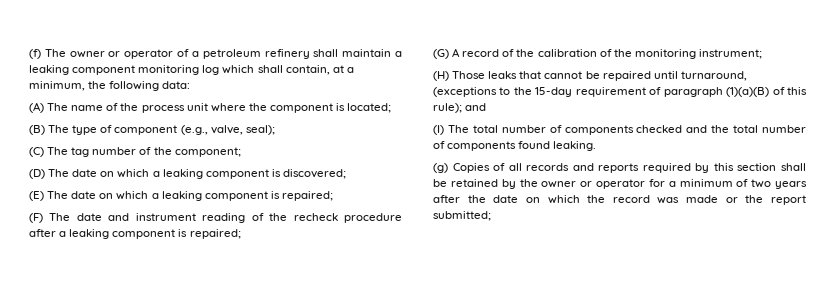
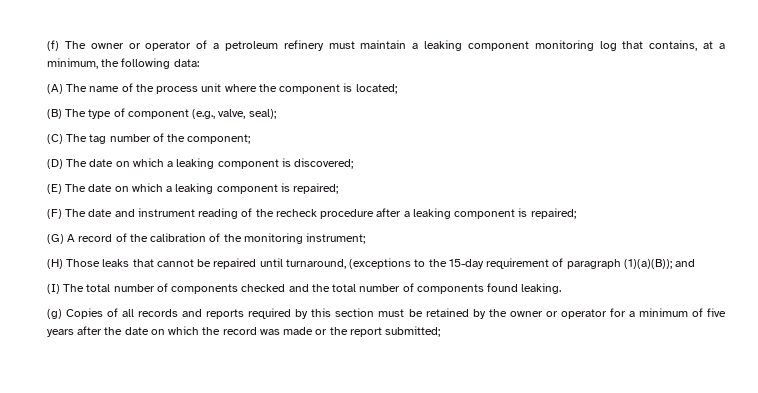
- (f) The owner or operator of a petroleum refinery shall maintain a leaking component monitoring log which shall contain, at a minimum, the following data:
+ (f) The owner or operator of a petroleum refinery must maintain a leaking component monitoring log that contains, at a minimum, the following data:
- (H) Those leaks that cannot be repaired until turnaround, (exceptions to the 15-day requirement of paragraph (1)(a)(B) of this rule); and
+ (H) Those leaks that cannot be repaired until turnaround, (exceptions to the 15-day requirement of paragraph (1)(a)(B)); and
- (g) Copies of all records and reports required by this section shall be retained by the owner or operator for a minimum of two years after the date on which the record was made or the report submitted;
+ (g) Copies of all records and reports required by this section must be retained by the owner or operator for a minimum of five years after the date on which the record was made or the report submitted;

